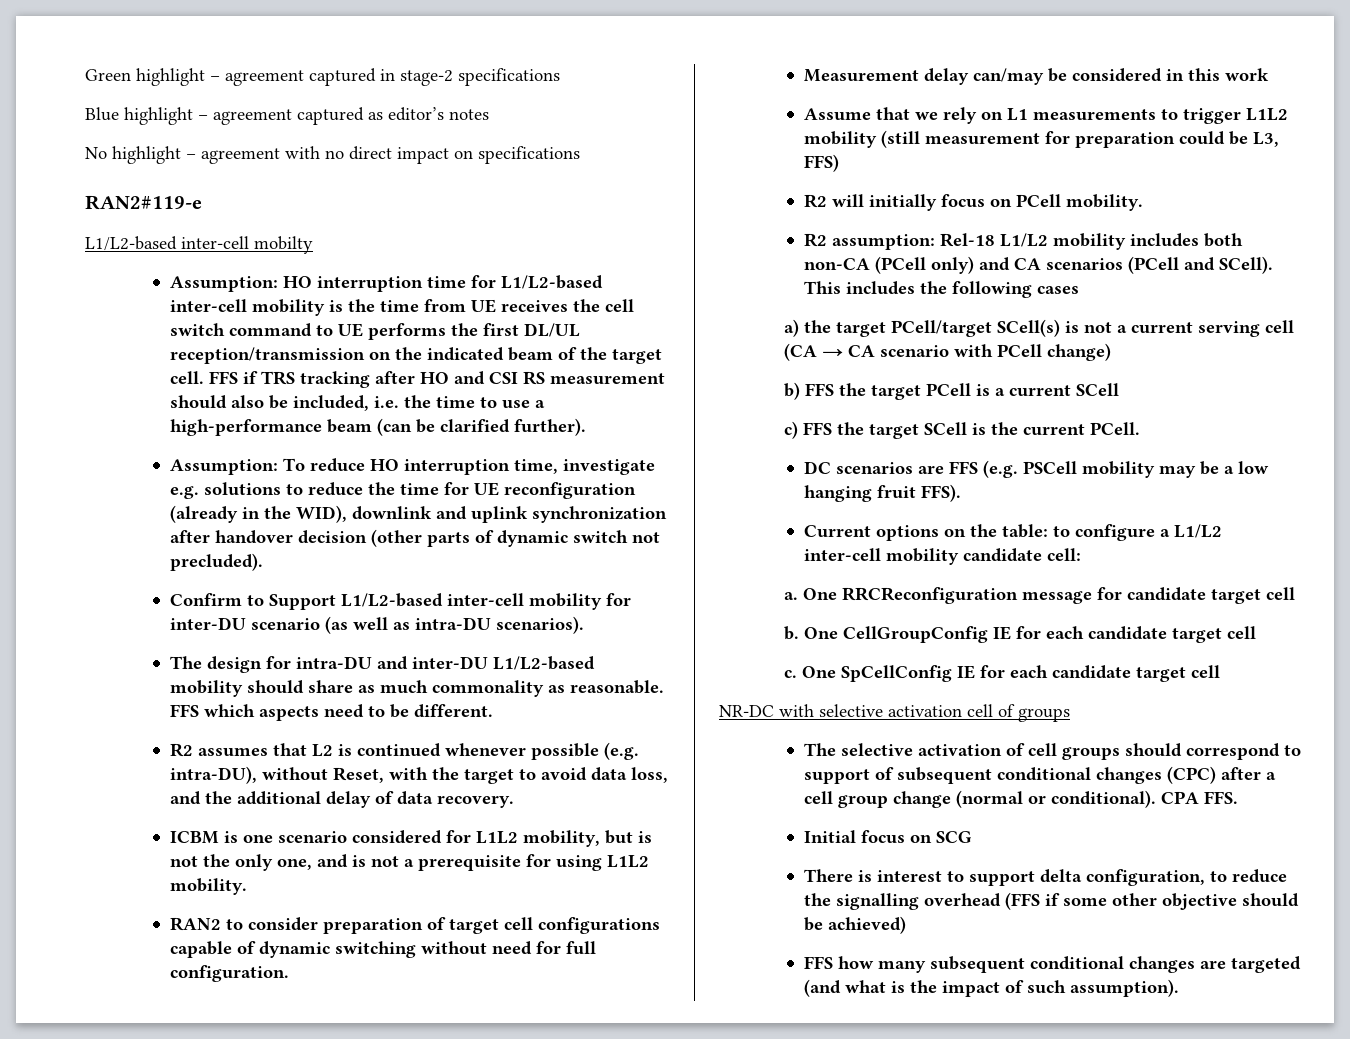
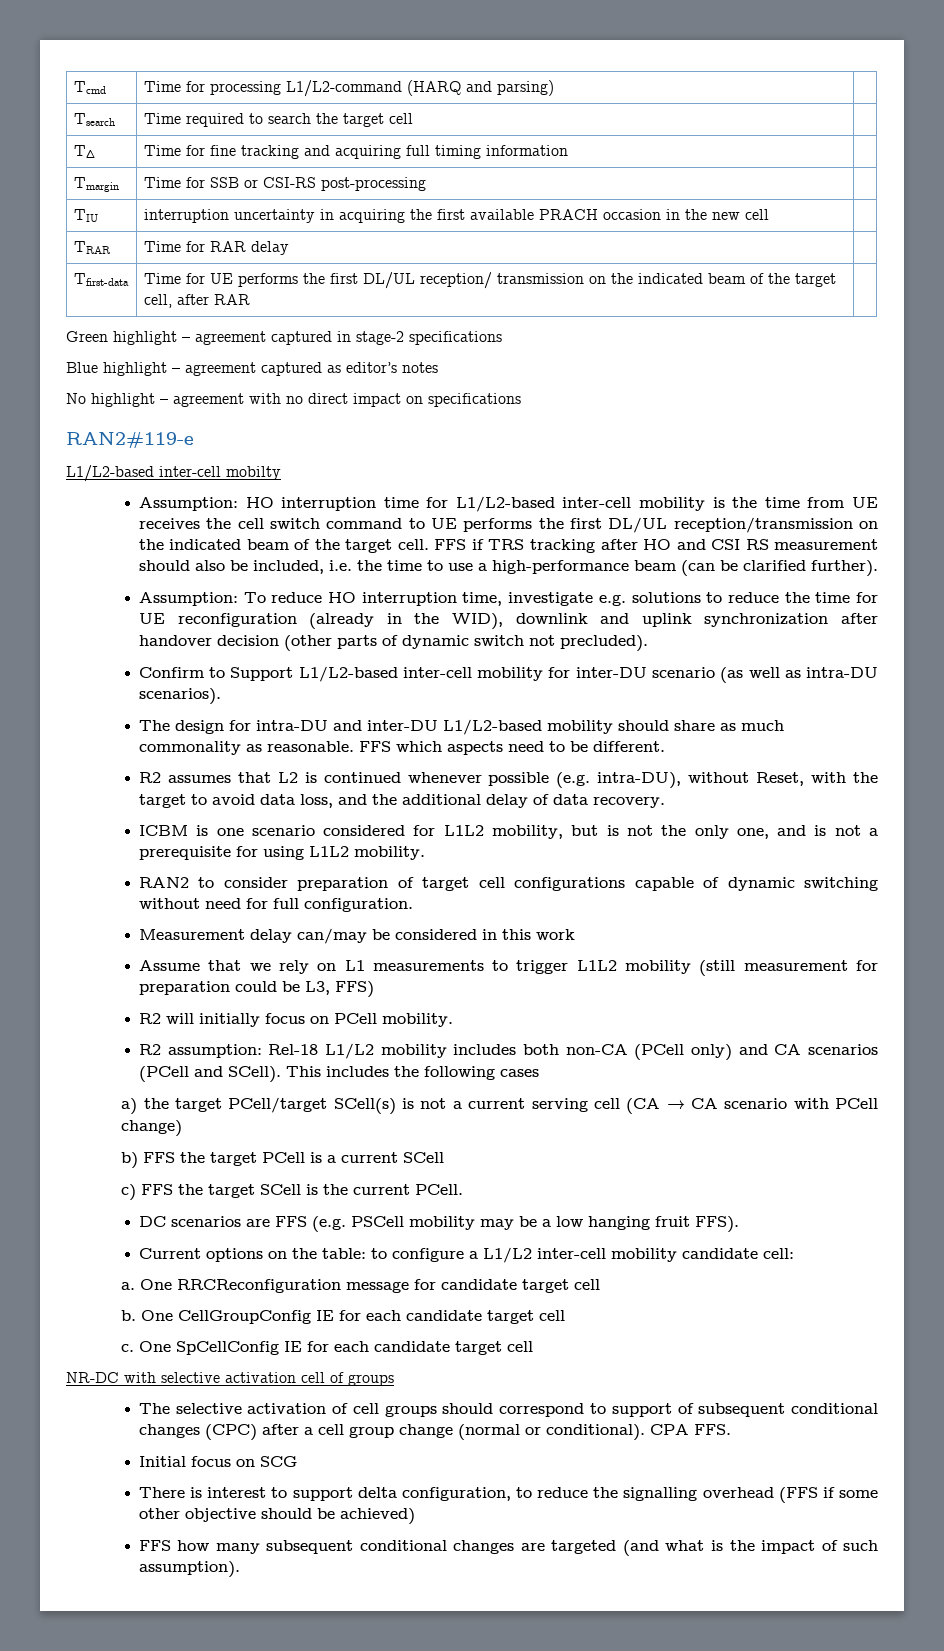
+ Tcmd | Time for processing L1/L2-command (HARQ and parsing) |
+ Tsearch | Time required to search the target cell |
+ TΔ | Time for fine tracking and acquiring full timing information |
+ Tmargin | Time for SSB or CSI-RS post-processing |
+ TIU | interruption uncertainty in acquiring the first available PRACH occasion in the new cell |
+ TRAR | Time for RAR delay |
+ Tfirst-data | Time for UE performs the first DL/UL reception/ transmission on the indicated beam of the target cell, after RAR |

